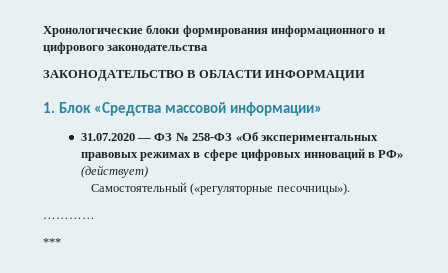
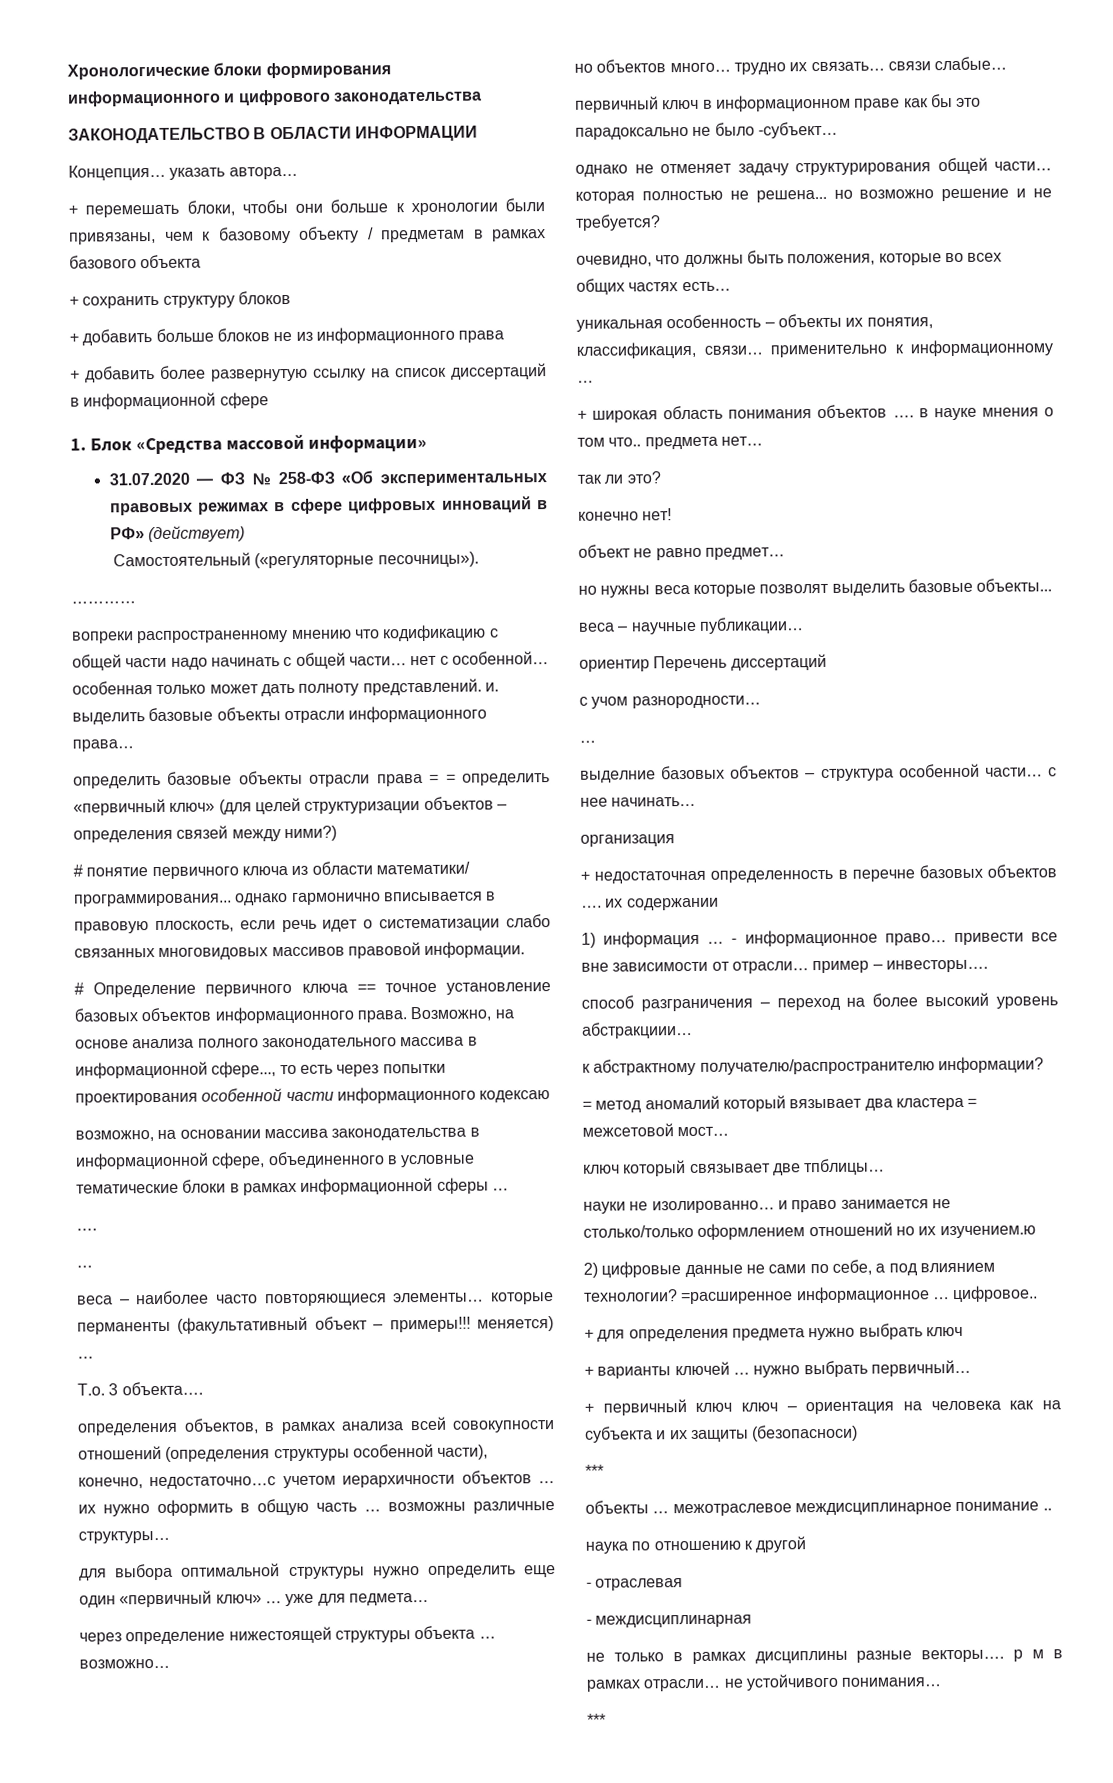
+ Концепция… указать автора…
+ + перемешать блоки, чтобы они больше к хронологии были привязаны, чем к базовому объекту / предметам в рамках базового объекта
+ + сохранить структуру блоков
+ + добавить больше блоков не из информационного права
+ + добавить более развернутую ссылку на список диссертаций в информационной сфере
+ вопреки распространенному мнению что кодификацию с общей части надо начинать с общей части… нет с особенной… особенная только может дать полноту представлений. и. выделить базовые объекты отрасли информационного права…
+ определить базовые объекты отрасли права = = определить «первичный ключ» (для целей структуризации объектов – определения связей между ними?)
+ # понятие первичного ключа из области математики/ программирования... однако гармонично вписывается в правовую плоскость, если речь идет о систематизации слабо связанных многовидовых массивов правовой информации.
+ # Определение первичного ключа == точное установление базовых объектов информационного права. Возможно, на основе анализа полного законодательного массива в информационной сфере..., то есть через попытки проектирования особенной части информационного кодексаю
+ возможно, на основании массива законодательства в информационной сфере, объединенного в условные тематические блоки в рамках информационной сферы …
+ ….
+ …
+ веса – наиболее часто повторяющиеся элементы… которые перманенты (факультативный объект – примеры!!! меняется) …
+ Т.о. 3 объекта….
+ определения объектов, в рамках анализа всей совокупности отношений (определения структуры особенной части), конечно, недостаточно…с учетом иерархичности объектов … их нужно оформить в общую часть … возможны различные структуры…
+ для выбора оптимальной структуры нужно определить еще один «первичный ключ» … уже для педмета…
+ через определение нижестоящей структуры объекта … возможно…
+ но объектов много… трудно их связать… связи слабые…
+ первичный ключ в информационном праве как бы это парадоксально не было -субъект…
+ однако не отменяет задачу структурирования общей части… которая полностью не решена... но возможно решение и не требуется?
+ очевидно, что должны быть положения, которые во всех общих частях есть…
+ уникальная особенность – объекты их понятия, классификация, связи… применительно к информационному …
+ + широкая область понимания объектов …. в науке мнения о том что.. предмета нет…
+ так ли это?
+ конечно нет!
+ объект не равно предмет…
+ но нужны веса которые позволят выделить базовые объекты...
+ веса – научные публикации…
+ ориентир Перечень диссертаций
+ с учом разнородности…
+ …
+ выделние базовых объектов – структура особенной части… с нее начинать…
+ организация
+ + недостаточная определенность в перечне базовых объектов …. их содержании
+ 1) информация … - информационное право… привести все вне зависимости от отрасли… пример – инвесторы….
+ способ разграничения – переход на более высокий уровень абстракциии…
+ к абстрактному получателю/распространителю информации?
+ = метод аномалий который вязывает два кластера = межсетовой мост…
+ ключ который связывает две тпблицы…
+ науки не изолированно… и право занимается не столько/только оформлением отношений но их изучением.ю
+ 2) цифровые данные не сами по себе, а под влиянием технологии? =расширенное информационное … цифровое..
+ + для определения предмета нужно выбрать ключ
+ + варианты ключей … нужно выбрать первичный…
+ + первичный ключ ключ – ориентация на человека как на субъекта и их защиты (безопасноси)
+ ***
+ объекты … межотраслевое междисциплинарное понимание ..
+ наука по отношению к другой
+ - отраслевая
+ - междисциплинарная
+ не только в рамках дисциплины разные векторы…. р м в рамках отрасли… не устойчивого понимания…

